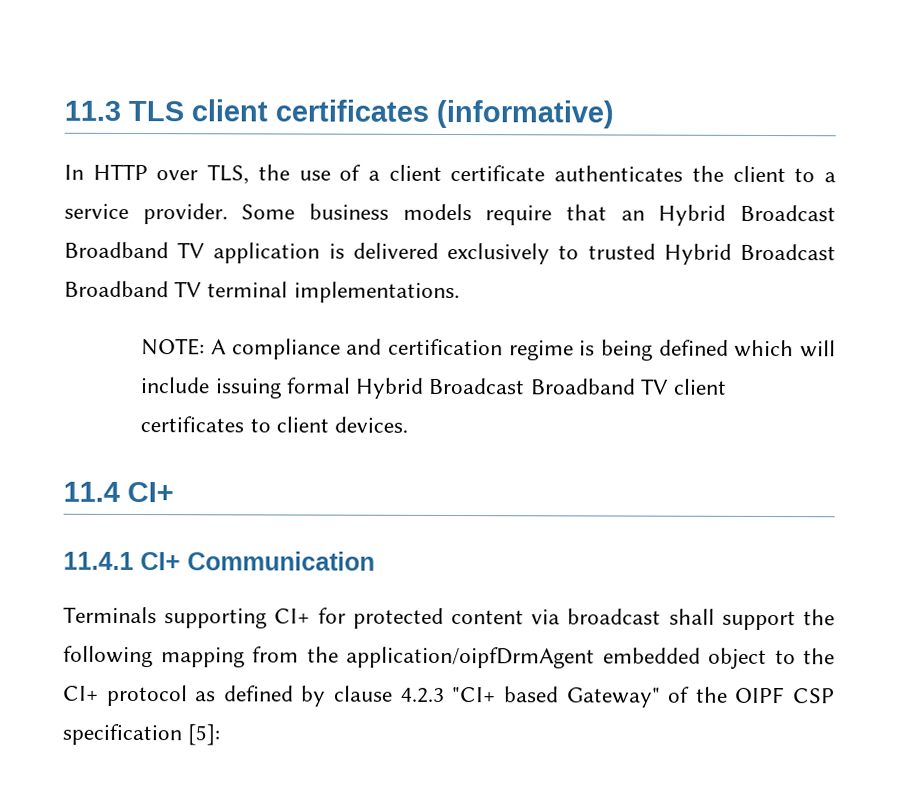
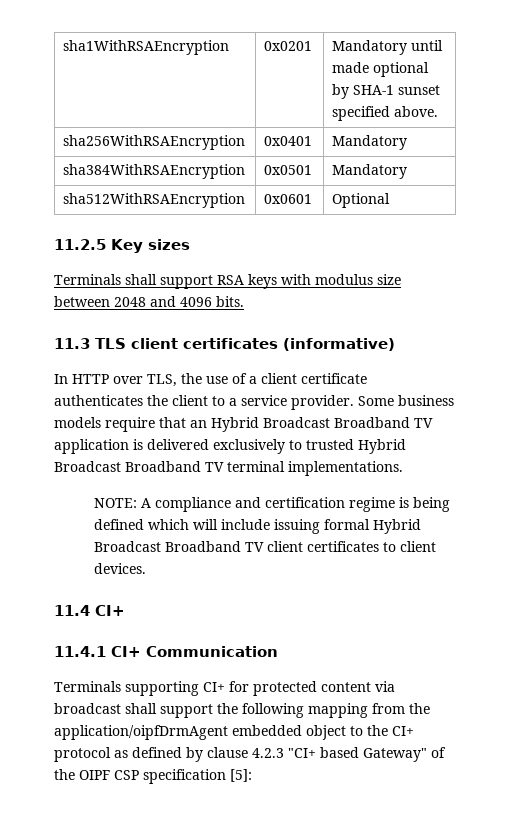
+ sha1WithRSAEncryption | 0x0201 | Mandatory until made optional by SHA-1 sunset specified above.
+ sha256WithRSAEncryption | 0x0401 | Mandatory
+ sha384WithRSAEncryption | 0x0501 | Mandatory
+ sha512WithRSAEncryption | 0x0601 | Optional
+ 11.2.5 Key sizes
+ Terminals shall support RSA keys with modulus size between 2048 and 4096 bits.

